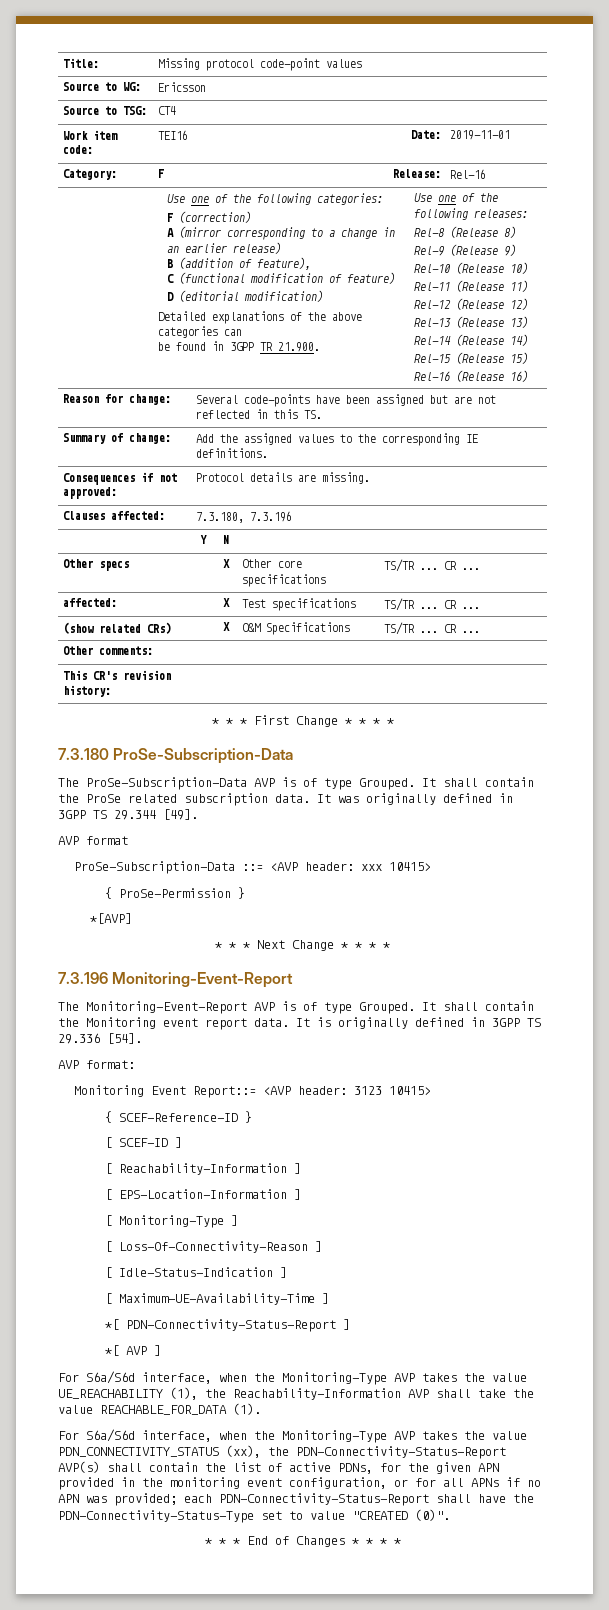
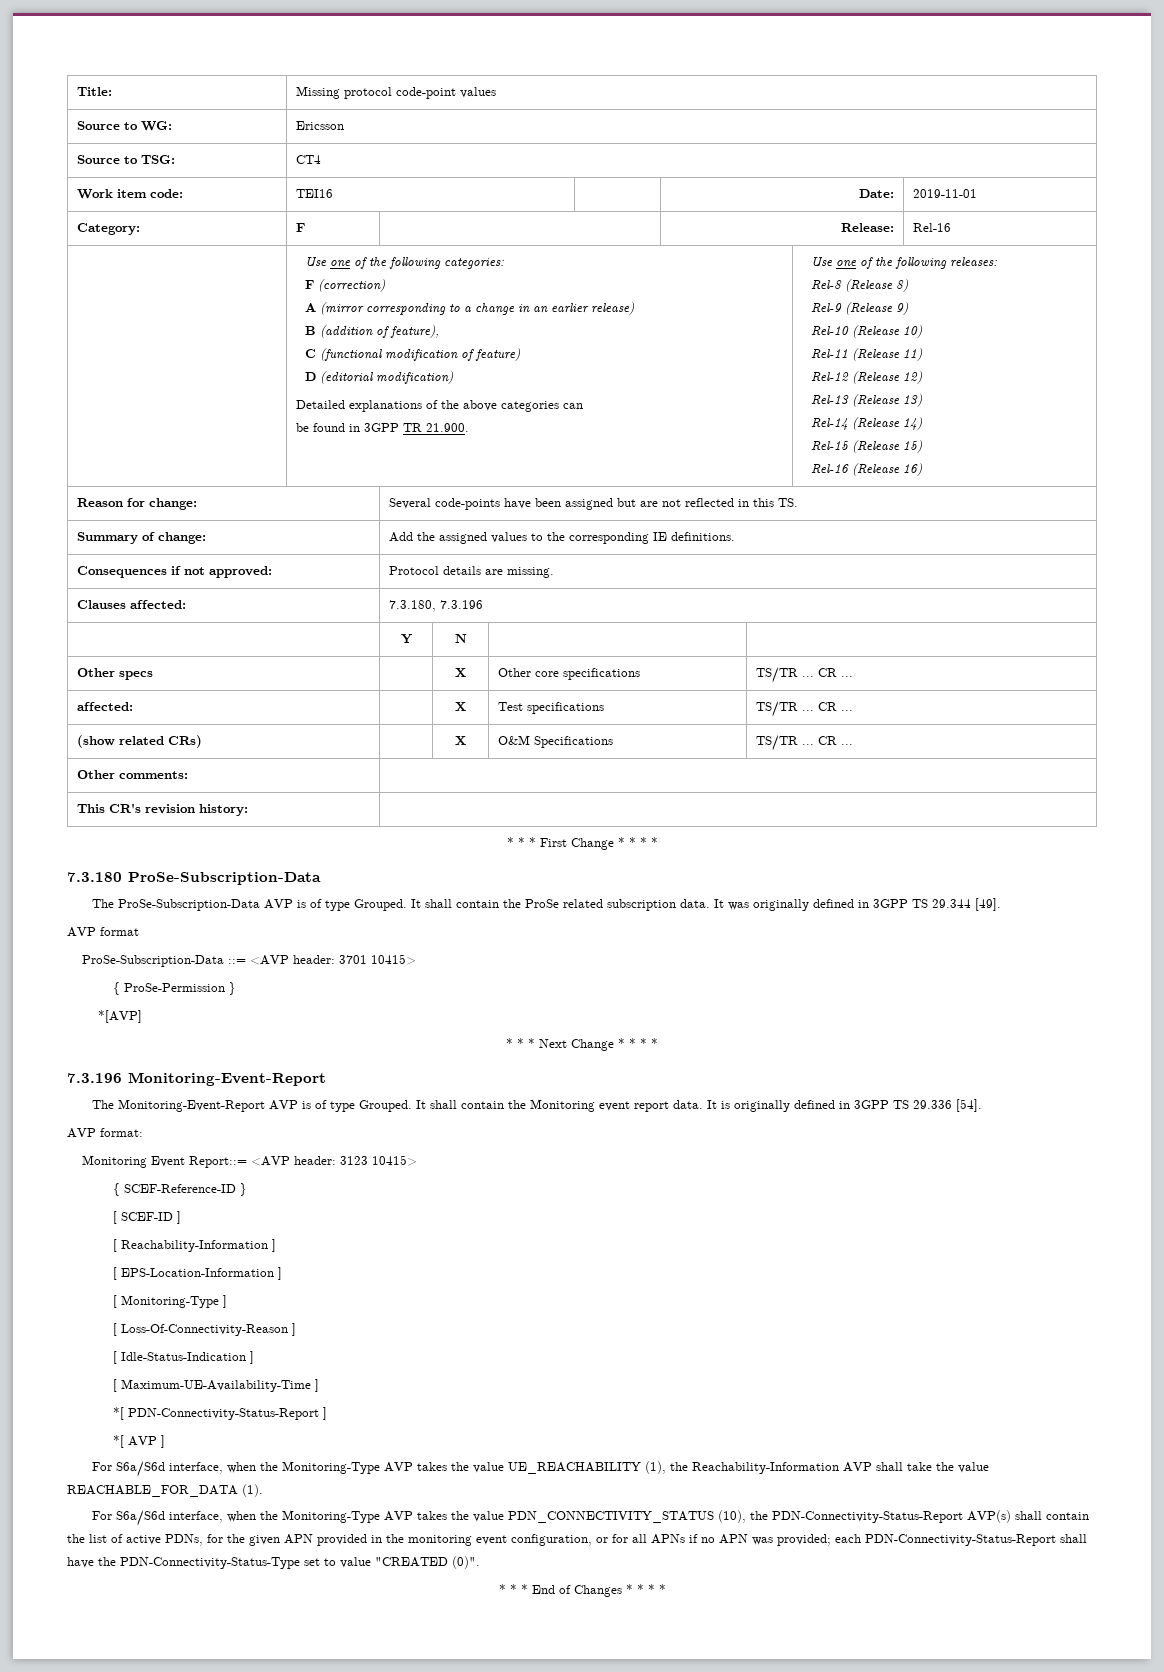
- ProSe-Subscription-Data ::= <AVP header: xxx 10415>
+ ProSe-Subscription-Data ::= <AVP header: 3701 10415>
- For S6a/S6d interface, when the Monitoring-Type AVP takes the value PDN_CONNECTIVITY_STATUS (xx), the PDN-Connectivity-Status-Report AVP(s) shall contain the list of active PDNs, for the given APN provided in the monitoring event configuration, or for all APNs if no APN was provided; each PDN-Connectivity-Status-Report shall have the PDN-Connectivity-Status-Type set to value "CREATED (0)".
+ For S6a/S6d interface, when the Monitoring-Type AVP takes the value PDN_CONNECTIVITY_STATUS (10), the PDN-Connectivity-Status-Report AVP(s) shall contain the list of active PDNs, for the given APN provided in the monitoring event configuration, or for all APNs if no APN was provided; each PDN-Connectivity-Status-Report shall have the PDN-Connectivity-Status-Type set to value "CREATED (0)".

